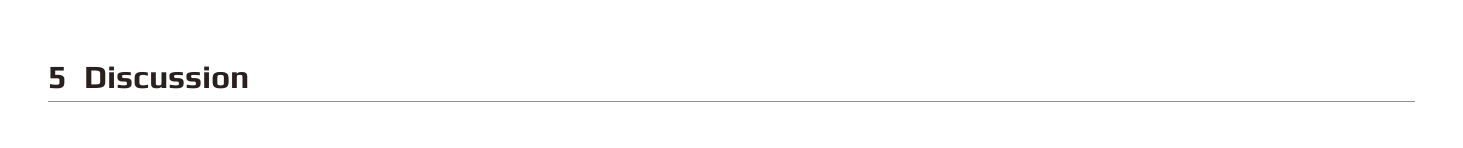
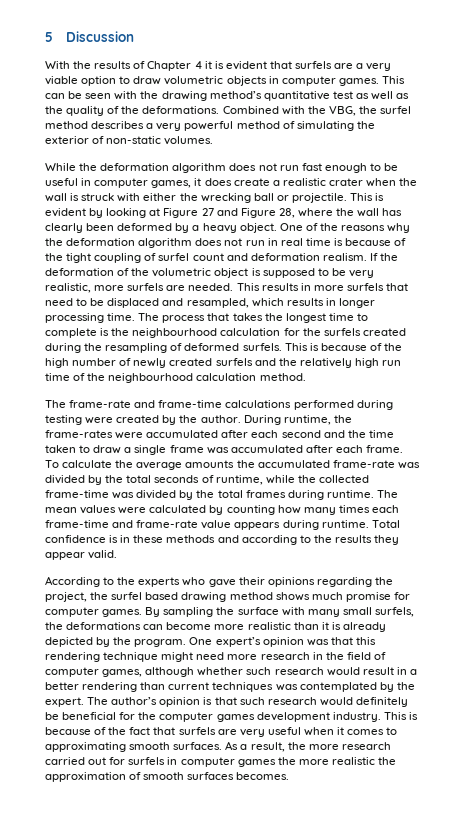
+ With the results of Chapter 4 it is evident that surfels are a very viable option to draw volumetric objects in computer games. This can be seen with the drawing method’s quantitative test as well as the quality of the deformations. Combined with the VBG, the surfel method describes a very powerful method of simulating the exterior of non-static volumes.
+ While the deformation algorithm does not run fast enough to be useful in computer games, it does create a realistic crater when the wall is struck with either the wrecking ball or projectile. This is evident by looking at Figure 27 and Figure 28, where the wall has clearly been deformed by a heavy object. One of the reasons why the deformation algorithm does not run in real time is because of the tight coupling of surfel count and deformation realism. If the deformation of the volumetric object is supposed to be very realistic, more surfels are needed. This results in more surfels that need to be displaced and resampled, which results in longer processing time. The process that takes the longest time to complete is the neighbourhood calculation for the surfels created during the resampling of deformed surfels. This is because of the high number of newly created surfels and the relatively high run time of the neighbourhood calculation method.
+ The frame-rate and frame-time calculations performed during testing were created by the author. During runtime, the frame-rates were accumulated after each second and the time taken to draw a single frame was accumulated after each frame. To calculate the average amounts the accumulated frame-rate was divided by the total seconds of runtime, while the collected frame-time was divided by the total frames during runtime. The mean values were calculated by counting how many times each frame-time and frame-rate value appears during runtime. Total confidence is in these methods and according to the results they appear valid.
+ According to the experts who gave their opinions regarding the project, the surfel based drawing method shows much promise for computer games. By sampling the surface with many small surfels, the deformations can become more realistic than it is already depicted by the program. One expert’s opinion was that this rendering technique might need more research in the field of computer games, although whether such research would result in a better rendering than current techniques was contemplated by the expert. The author’s opinion is that such research would definitely be beneficial for the computer games development industry. This is because of the fact that surfels are very useful when it comes to approximating smooth surfaces. As a result, the more research carried out for surfels in computer games the more realistic the approximation of smooth surfaces becomes.

